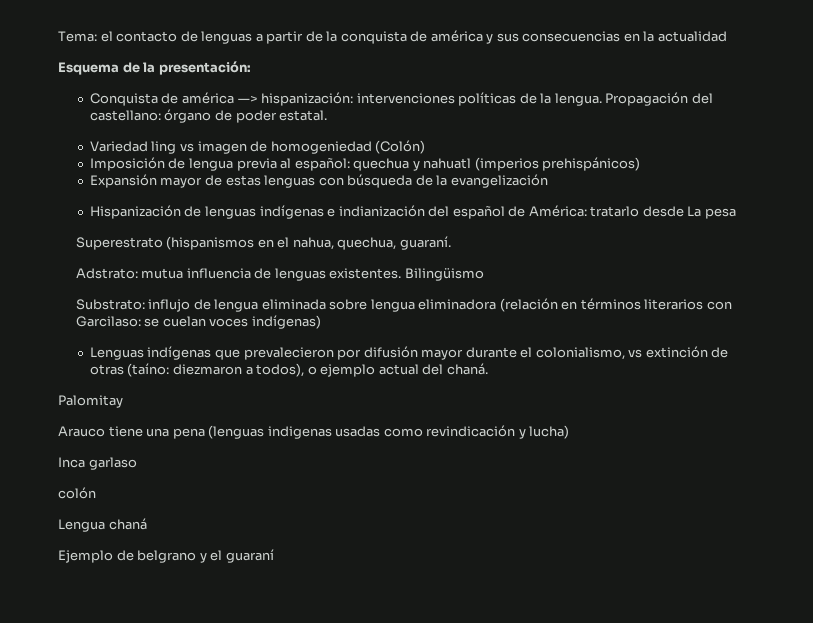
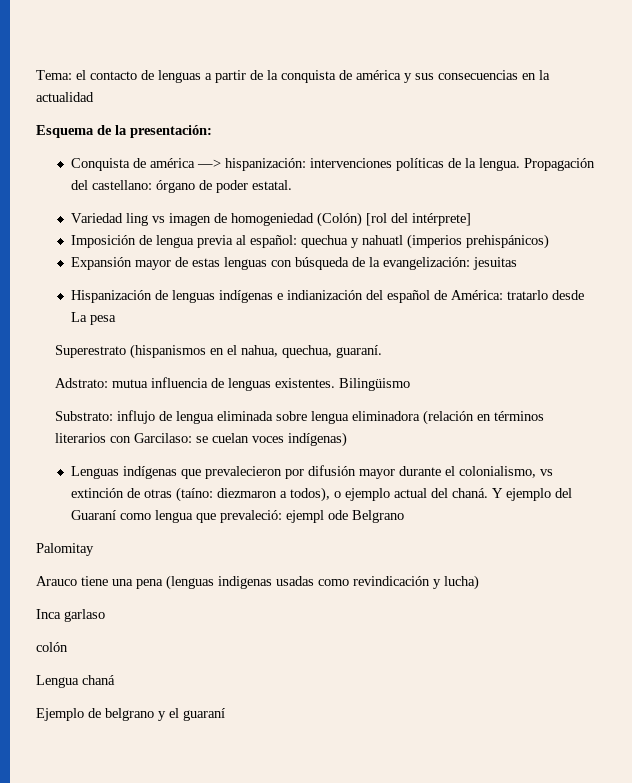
- Variedad ling vs imagen de homogeniedad (Colón)
+ Variedad ling vs imagen de homogeniedad (Colón) [rol del intérprete]
- Expansión mayor de estas lenguas con búsqueda de la evangelización
+ Expansión mayor de estas lenguas con búsqueda de la evangelización: jesuitas
+ Y ejemplo del Guaraní como lengua que prevaleció: ejempl ode Belgrano

